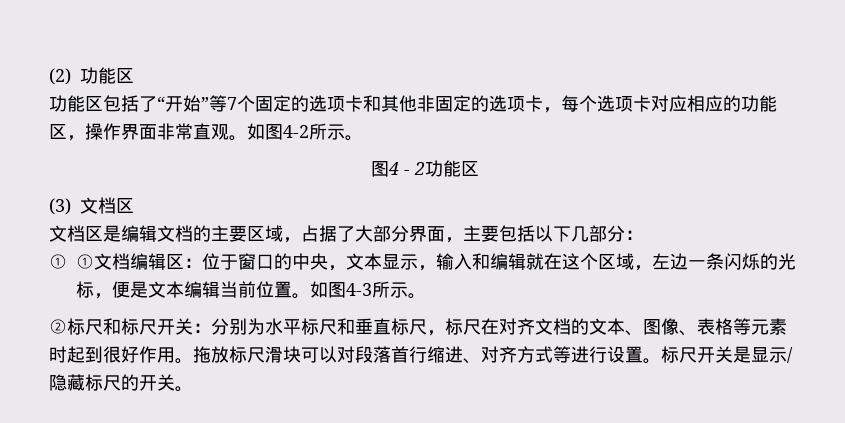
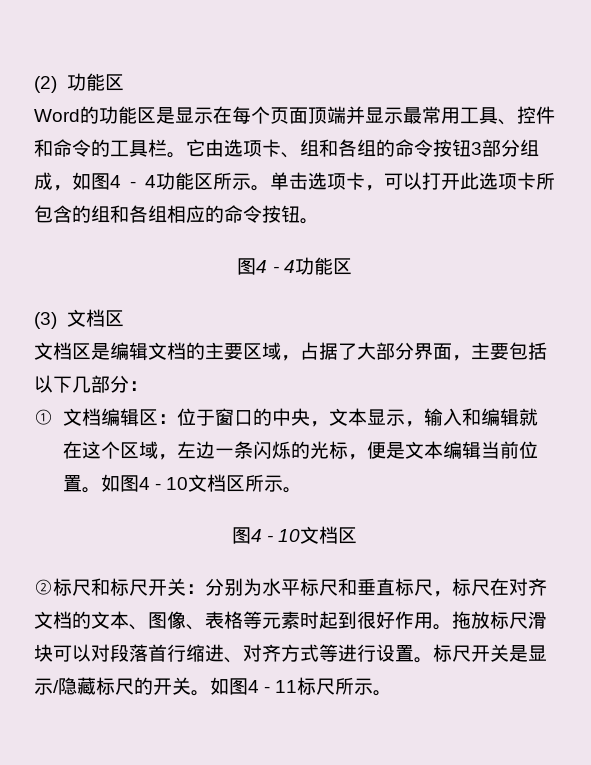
- 功能区包括了“开始”等7个固定的选项卡和其他非固定的选项卡，每个选项卡对应相应的功能区，操作界面非常直观。如图4-2所示。
- 图4 - 2功能区
+ Word的功能区是显示在每个页面顶端并显示最常用工具、控件和命令的工具栏。它由选项卡、组和各组的命令按钮3部分组成，如图4 - 4功能区所示。单击选项卡，可以打开此选项卡所包含的组和各组相应的命令按钮。
+ 图4 - 4功能区
- ① ①文档编辑区：位于窗口的中央，文本显示，输入和编辑就在这个区域，左边一条闪烁的光标，便是文本编辑当前位置。
+ ①文档编辑区：位于窗口的中央，文本显示，输入和编辑就在这个区域，左边一条闪烁的光标，便是文本编辑当前位置。
- 如图4-3所示。
+ 如图4 - 10文档区所示。
+ 图4 - 10文档区
+ 如图4 - 11标尺所示。

